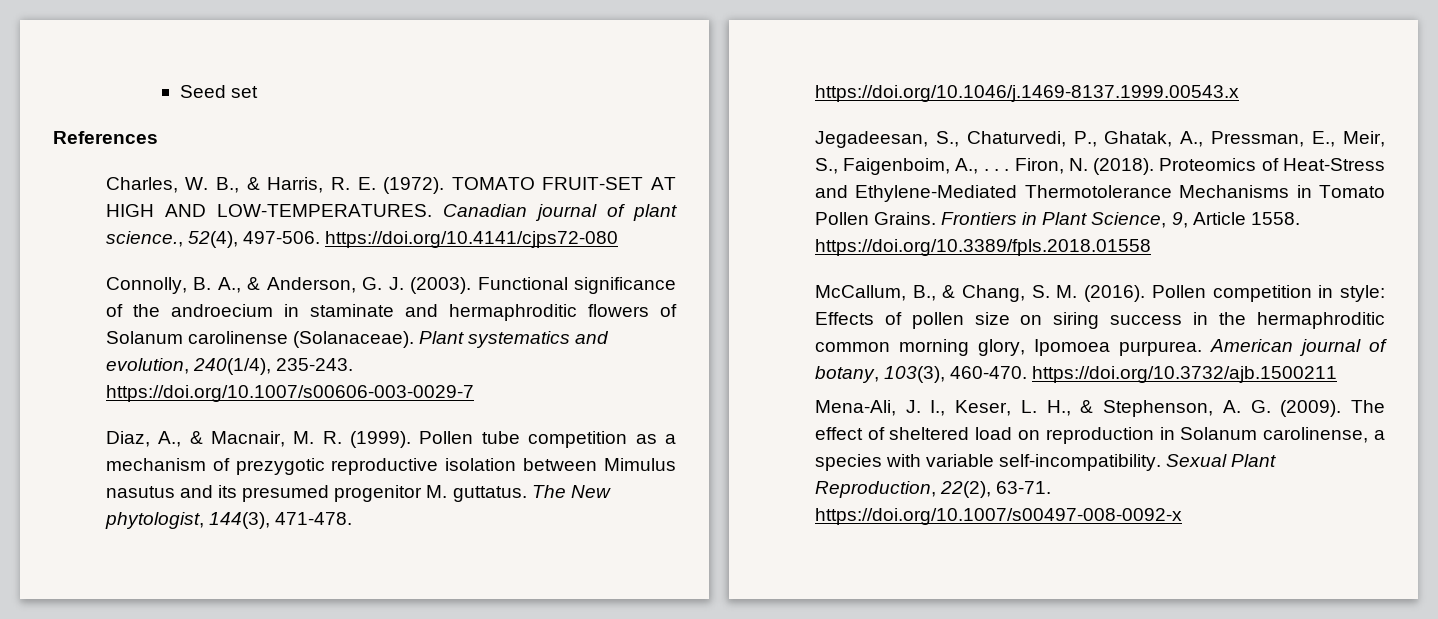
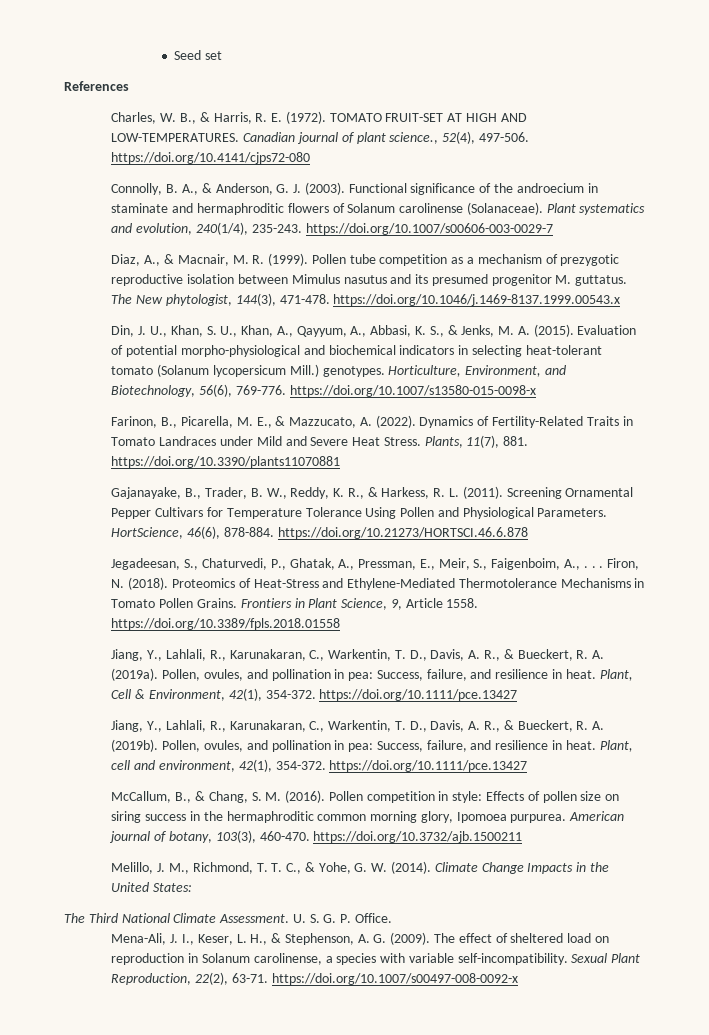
+ Din, J. U., Khan, S. U., Khan, A., Qayyum, A., Abbasi, K. S., & Jenks, M. A. (2015). Evaluation of potential morpho-physiological and biochemical indicators in selecting heat-tolerant tomato (Solanum lycopersicum Mill.) genotypes. Horticulture, Environment, and Biotechnology, 56(6), 769-776. https://doi.org/10.1007/s13580-015-0098-x
+ Farinon, B., Picarella, M. E., & Mazzucato, A. (2022). Dynamics of Fertility-Related Traits in Tomato Landraces under Mild and Severe Heat Stress. Plants, 11(7), 881. https://doi.org/10.3390/plants11070881
+ Gajanayake, B., Trader, B. W., Reddy, K. R., & Harkess, R. L. (2011). Screening Ornamental Pepper Cultivars for Temperature Tolerance Using Pollen and Physiological Parameters. HortScience, 46(6), 878-884. https://doi.org/10.21273/HORTSCI.46.6.878
+ Jiang, Y., Lahlali, R., Karunakaran, C., Warkentin, T. D., Davis, A. R., & Bueckert, R. A. (2019a). Pollen, ovules, and pollination in pea: Success, failure, and resilience in heat. Plant, Cell & Environment, 42(1), 354-372. https://doi.org/10.1111/pce.13427
+ Jiang, Y., Lahlali, R., Karunakaran, C., Warkentin, T. D., Davis, A. R., & Bueckert, R. A. (2019b). Pollen, ovules, and pollination in pea: Success, failure, and resilience in heat. Plant, cell and environment, 42(1), 354-372. https://doi.org/10.1111/pce.13427
+ Melillo, J. M., Richmond, T. T. C., & Yohe, G. W. (2014). Climate Change Impacts in the United States:
+ The Third National Climate Assessment. U. S. G. P. Office.

